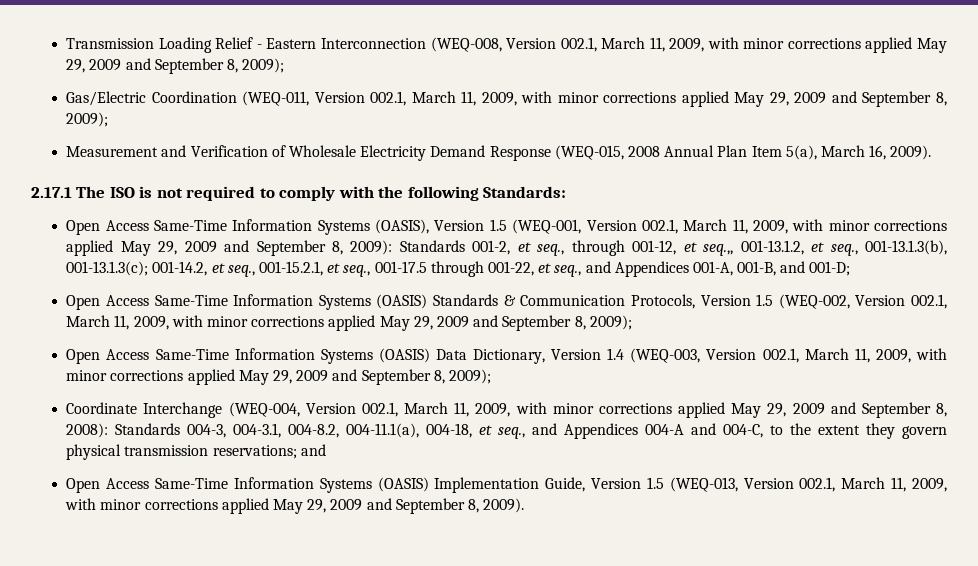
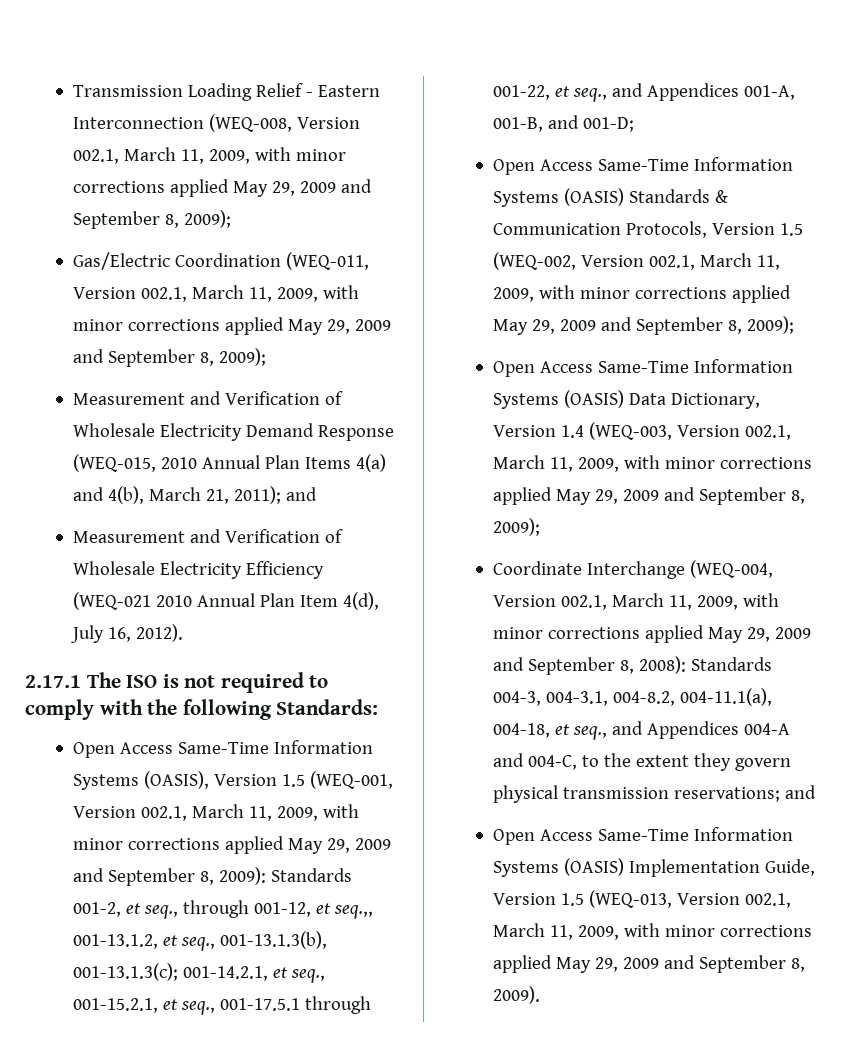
- Measurement and Verification of Wholesale Electricity Demand Response (WEQ-015, 2008 Annual Plan Item 5(a), March 16, 2009).
+ Measurement and Verification of Wholesale Electricity Demand Response (WEQ-015, 2010 Annual Plan Items 4(a) and 4(b), March 21, 2011); and
+ Measurement and Verification of Wholesale Electricity Efficiency (WEQ-021 2010 Annual Plan Item 4(d), July 16, 2012).
- Open Access Same-Time Information Systems (OASIS), Version 1.5 (WEQ-001, Version 002.1, March 11, 2009, with minor corrections applied May 29, 2009 and September 8, 2009): Standards 001-2, et seq., through 001-12, et seq.,, 001-13.1.2, et seq., 001-13.1.3(b), 001-13.1.3(c); 001-14.2, et seq., 001-15.2.1, et seq., 001-17.5 through 001-22, et seq., and Appendices 001-A, 001-B, and 001-D;
+ Open Access Same-Time Information Systems (OASIS), Version 1.5 (WEQ-001, Version 002.1, March 11, 2009, with minor corrections applied May 29, 2009 and September 8, 2009): Standards 001-2, et seq., through 001-12, et seq.,, 001-13.1.2, et seq., 001-13.1.3(b), 001-13.1.3(c); 001-14.2.1, et seq., 001-15.2.1, et seq., 001-17.5.1 through 001-22, et seq., and Appendices 001-A, 001-B, and 001-D;

